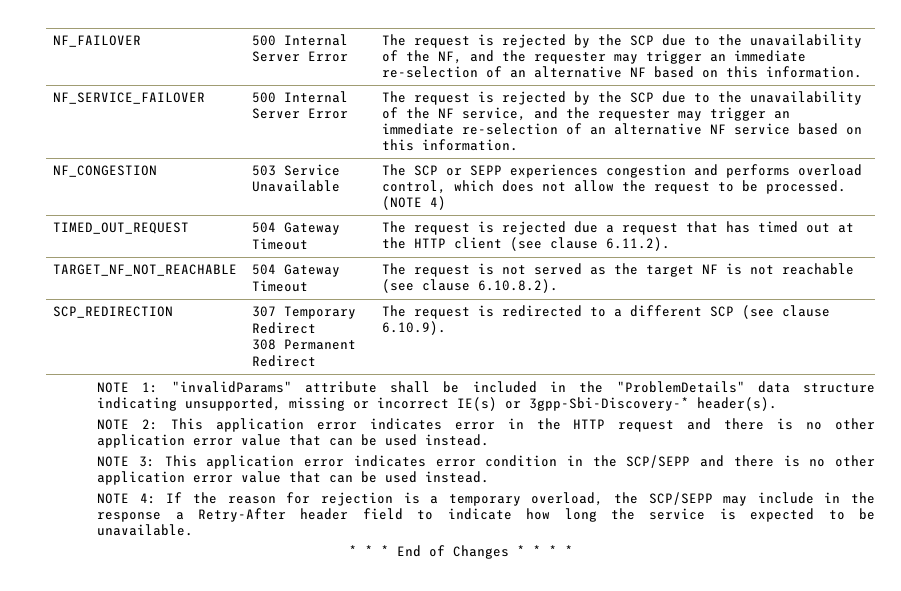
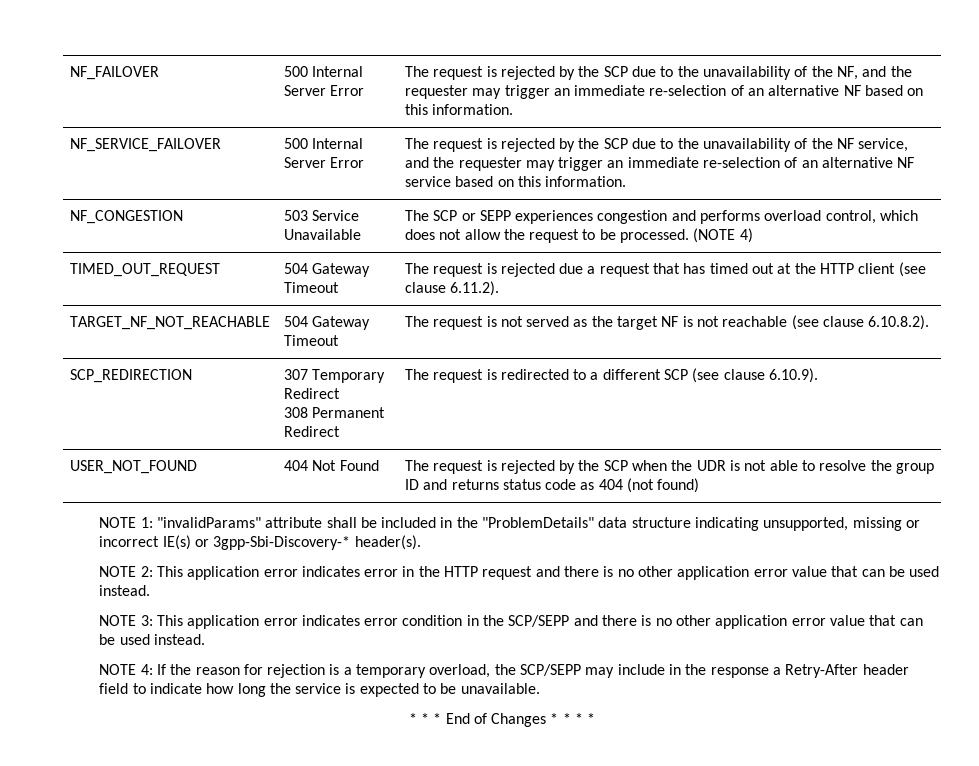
+ USER_NOT_FOUND | 404 Not Found | The request is rejected by the SCP when the UDR is not able to resolve the group ID and returns status code as 404 (not found)

